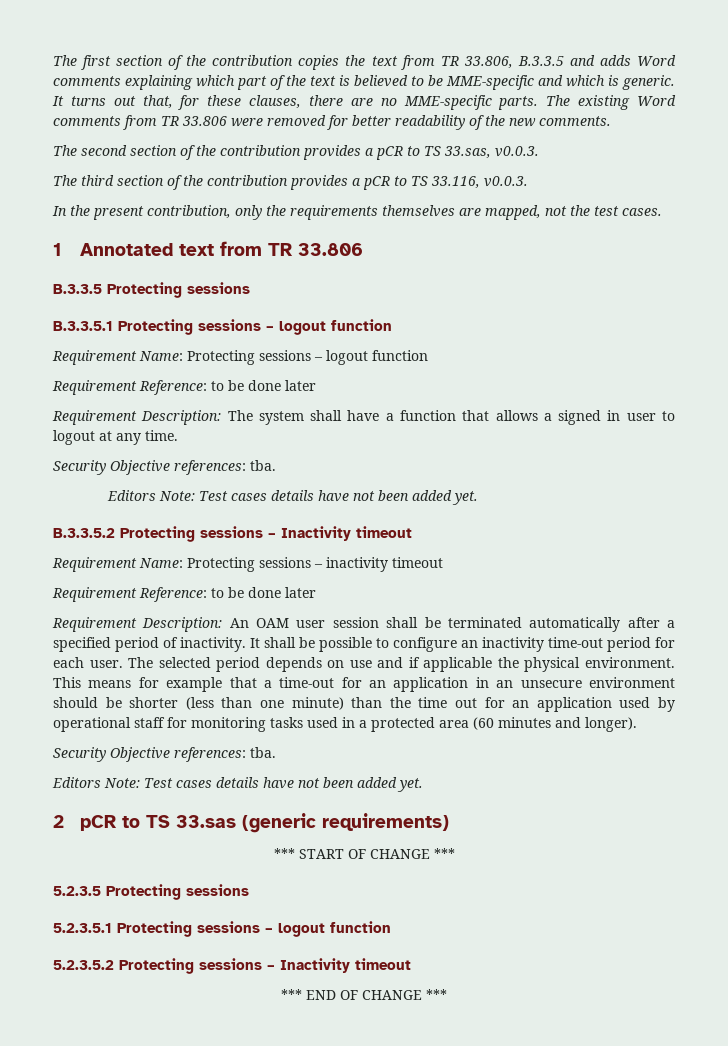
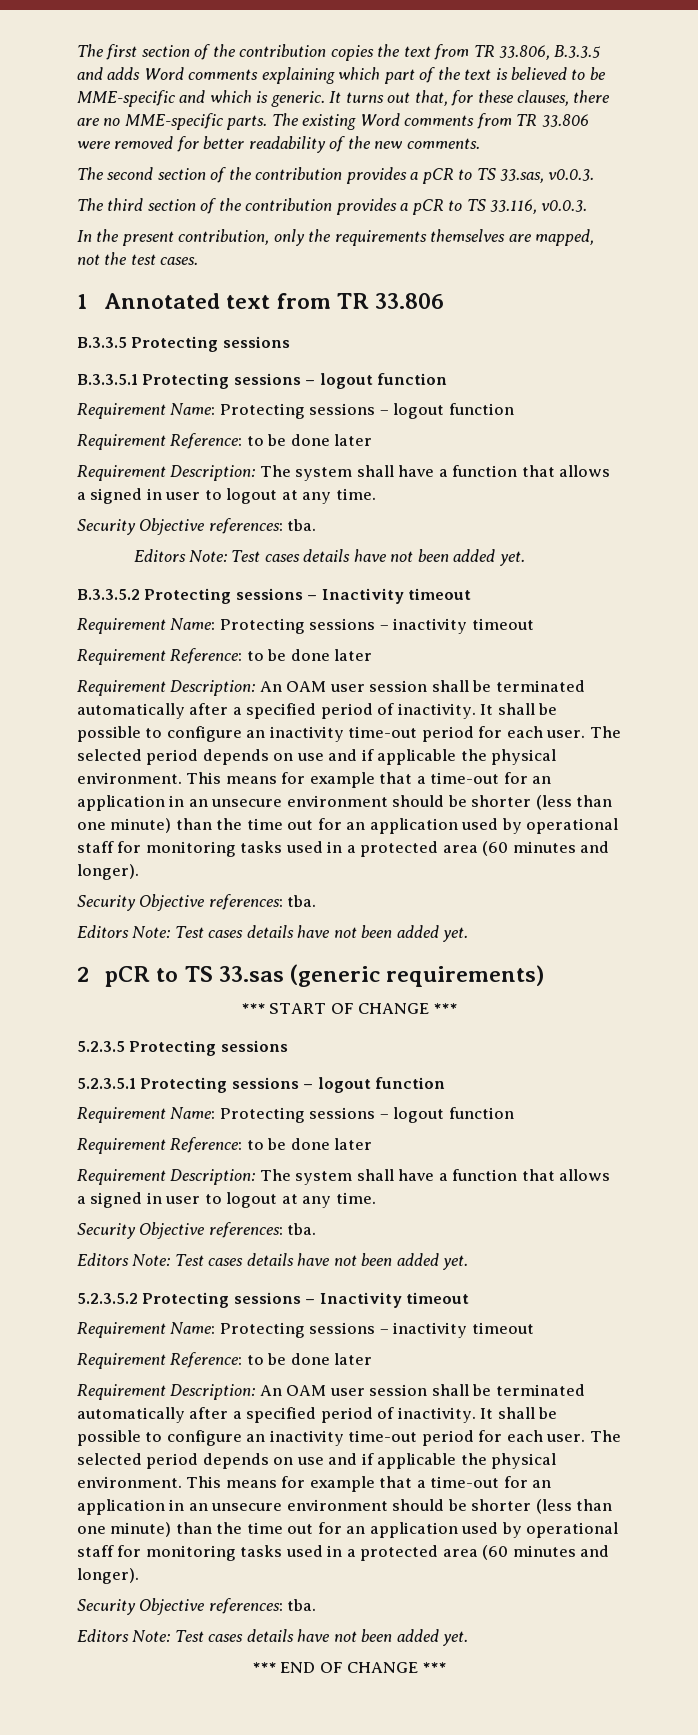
  5.2.3.5.1 Protecting sessions – logout function
+ Requirement Name: Protecting sessions – logout function
+ Requirement Reference: to be done later
+ Requirement Description: The system shall have a function that allows a signed in user to logout at any time.
+ Security Objective references: tba.
+ Editors Note: Test cases details have not been added yet.
  5.2.3.5.2 Protecting sessions – Inactivity timeout
+ Requirement Name: Protecting sessions – inactivity timeout
+ Requirement Reference: to be done later
+ Requirement Description: An OAM user session shall be terminated automatically after a specified period of inactivity. It shall be possible to configure an inactivity time-out period for each user. The selected period depends on use and if applicable the physical environment. This means for example that a time-out for an application in an unsecure environment should be shorter (less than one minute) than the time out for an application used by operational staff for monitoring tasks used in a protected area (60 minutes and longer).
+ Security Objective references: tba.
+ Editors Note: Test cases details have not been added yet.

